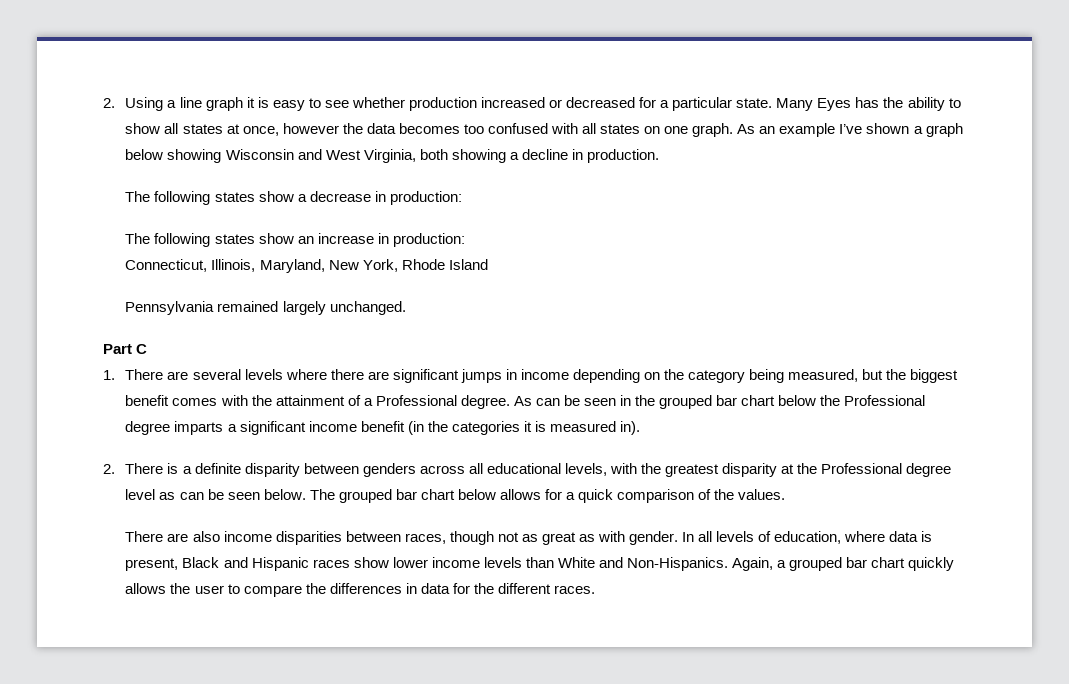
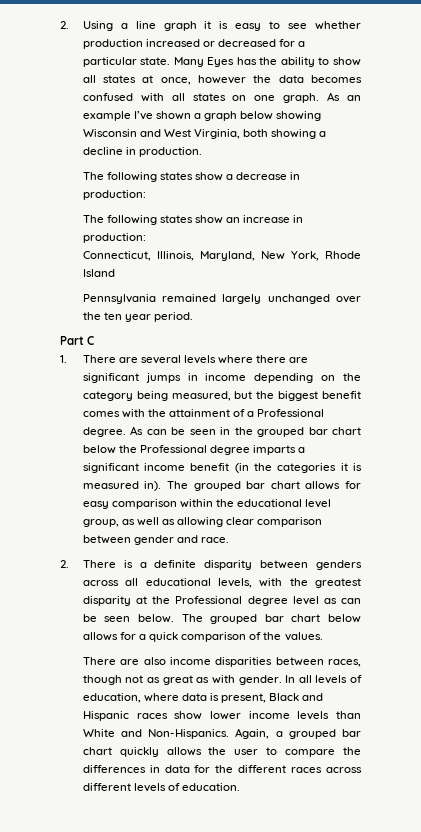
- Many Eyes has the ability to show all states at once, however the data becomes too confused with all states on one graph.
+ Many Eyes has the ability to show all states at once, however the data becomes confused with all states on one graph.
- Pennsylvania remained largely unchanged.
+ Pennsylvania remained largely unchanged over the ten year period.
+ The grouped bar chart allows for easy comparison within the educational level group, as well as allowing clear comparison between gender and race.
- Again, a grouped bar chart quickly allows the user to compare the differences in data for the different races.
+ Again, a grouped bar chart quickly allows the user to compare the differences in data for the different races across different levels of education.

